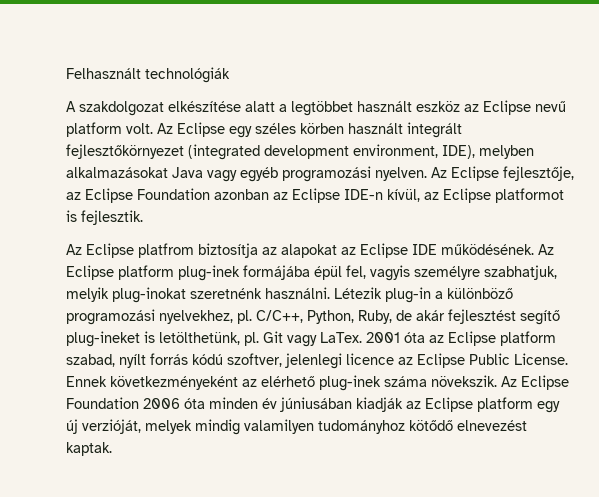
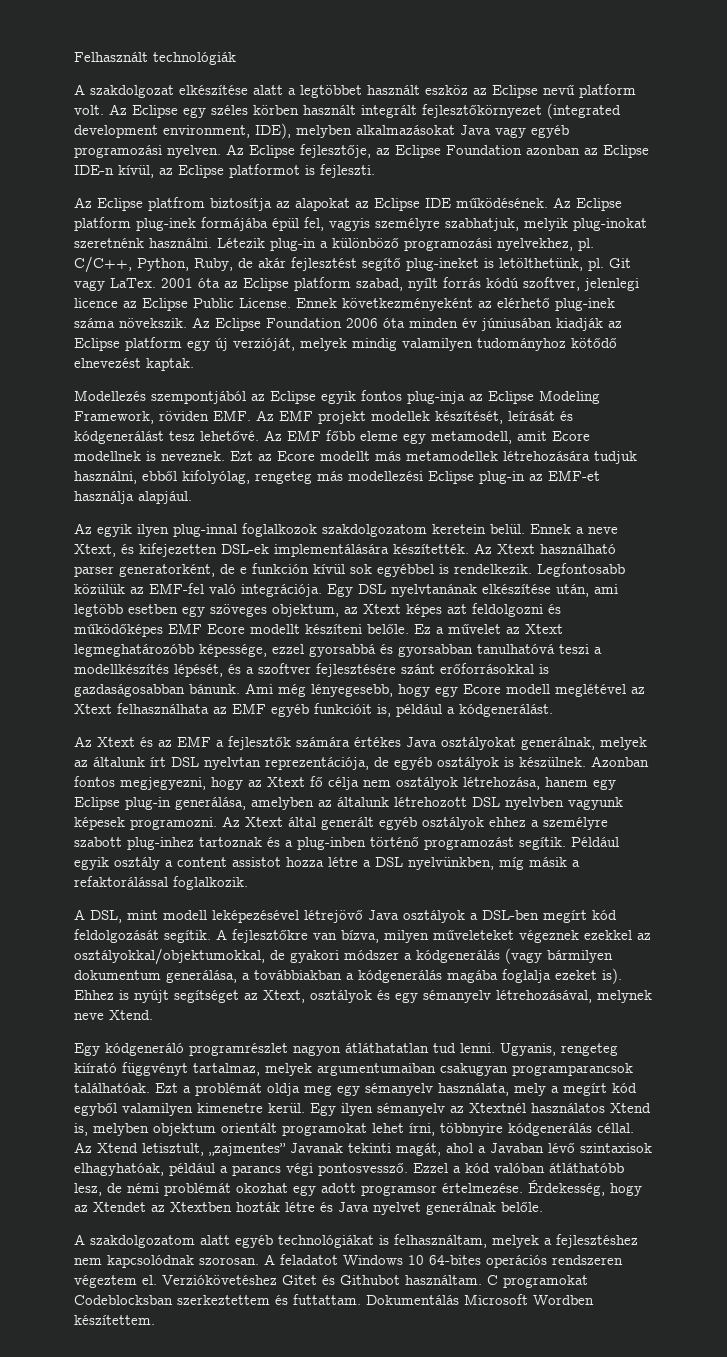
- Az Eclipse fejlesztője, az Eclipse Foundation azonban az Eclipse IDE-n kívül, az Eclipse platformot is fejlesztik.
+ Az Eclipse fejlesztője, az Eclipse Foundation azonban az Eclipse IDE-n kívül, az Eclipse platformot is fejleszti.
+ Modellezés szempontjából az Eclipse egyik fontos plug-inja az Eclipse Modeling Framework, röviden EMF. Az EMF projekt modellek készítését, leírását és kódgenerálást tesz lehetővé. Az EMF főbb eleme egy metamodell, amit Ecore modellnek is neveznek. Ezt az Ecore modellt más metamodellek létrehozására tudjuk használni, ebből kifolyólag, rengeteg más modellezési Eclipse plug-in az EMF-et használja alapjául.
+ Az egyik ilyen plug-innal foglalkozok szakdolgozatom keretein belül. Ennek a neve Xtext, és kifejezetten DSL-ek implementálására készítették. Az Xtext használható parser generatorként, de e funkción kívül sok egyébbel is rendelkezik. Legfontosabb közülük az EMF-fel való integrációja. Egy DSL nyelvtanának elkészítése után, ami legtöbb esetben egy szöveges objektum, az Xtext képes azt feldolgozni és működőképes EMF Ecore modellt készíteni belőle. Ez a művelet az Xtext legmeghatározóbb képessége, ezzel gyorsabbá és gyorsabban tanulhatóvá teszi a modellkészítés lépését, és a szoftver fejlesztésére szánt erőforrásokkal is gazdaságosabban bánunk. Ami még lényegesebb, hogy egy Ecore modell meglétével az Xtext felhasználhata az EMF egyéb funkcióit is, például a kódgenerálást.
+ Az Xtext és az EMF a fejlesztők számára értékes Java osztályokat generálnak, melyek az általunk írt DSL nyelvtan reprezentációja, de egyéb osztályok is készülnek. Azonban fontos megjegyezni, hogy az Xtext fő célja nem osztályok létrehozása, hanem egy Eclipse plug-in generálása, amelyben az általunk létrehozott DSL nyelvben vagyunk képesek programozni. Az Xtext által generált egyéb osztályok ehhez a személyre szabott plug-inhez tartoznak és a plug-inben történő programozást segítik. Például egyik osztály a content assistot hozza létre a DSL nyelvünkben, míg másik a refaktorálással foglalkozik.
+ A DSL, mint modell leképezésével létrejövő Java osztályok a DSL-ben megírt kód feldolgozását segítik. A fejlesztőkre van bízva, milyen műveleteket végeznek ezekkel az osztályokkal/objektumokkal, de gyakori módszer a kódgenerálás (vagy bármilyen dokumentum generálása, a továbbiakban a kódgenerálás magába foglalja ezeket is). Ehhez is nyújt segítséget az Xtext, osztályok és egy sémanyelv létrehozásával, melynek neve Xtend.
+ Egy kódgeneráló programrészlet nagyon átláthatatlan tud lenni. Ugyanis, rengeteg kiírató függvényt tartalmaz, melyek argumentumaiban csakugyan programparancsok találhatóak. Ezt a problémát oldja meg egy sémanyelv használata, mely a megírt kód egyből valamilyen kimenetre kerül. Egy ilyen sémanyelv az Xtextnél használatos Xtend is, melyben objektum orientált programokat lehet írni, többnyire kódgenerálás céllal. Az Xtend letisztult, „zajmentes” Javanak tekinti magát, ahol a Javaban lévő szintaxisok elhagyhatóak, például a parancs végi pontosvessző. Ezzel a kód valóban átláthatóbb lesz, de némi problémát okozhat egy adott programsor értelmezése. Érdekesség, hogy az Xtendet az Xtextben hozták létre és Java nyelvet generálnak belőle.
+ A szakdolgozatom alatt egyéb technológiákat is felhasználtam, melyek a fejlesztéshez nem kapcsolódnak szorosan. A feladatot Windows 10 64-bites operációs rendszeren végeztem el. Verziókövetéshez Gitet és Githubot használtam. C programokat Codeblocksban szerkeztettem és futtattam. Dokumentálás Microsoft Wordben készítettem.

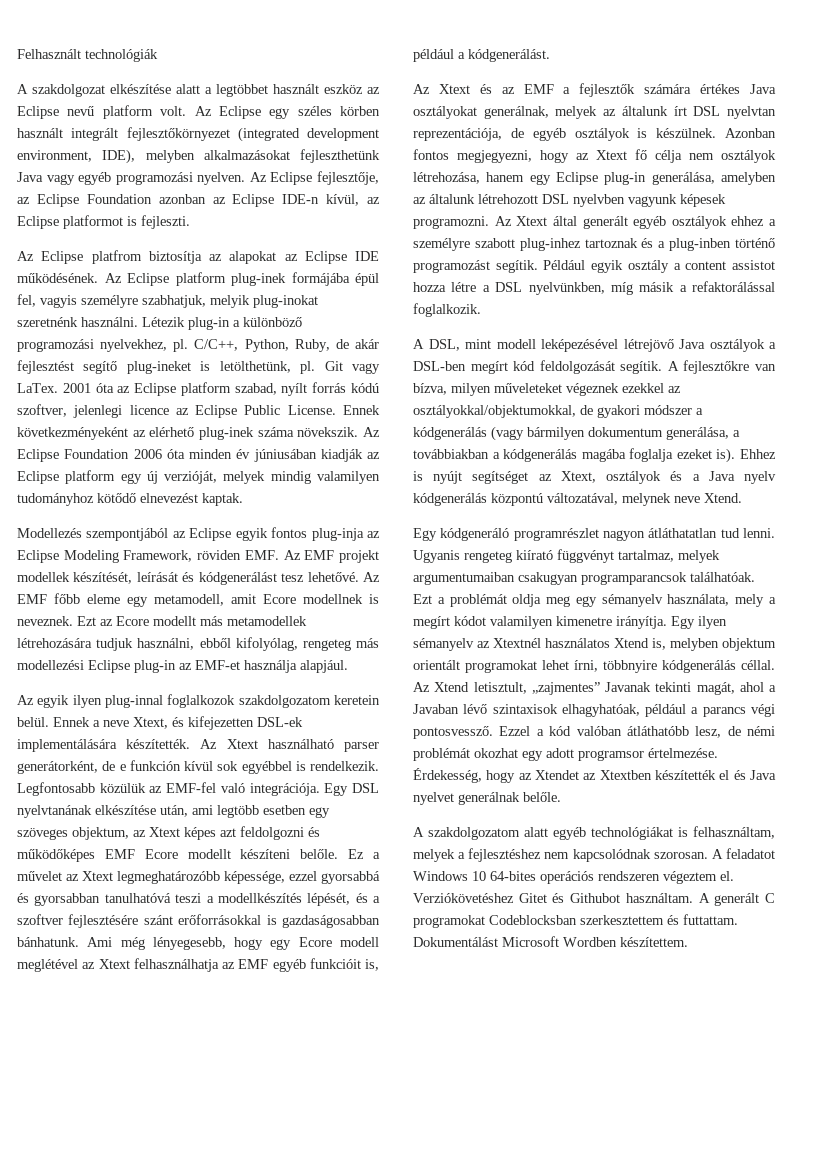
- Az Eclipse egy széles körben használt integrált fejlesztőkörnyezet (integrated development environment, IDE), melyben alkalmazásokat Java vagy egyéb programozási nyelven.
+ Az Eclipse egy széles körben használt integrált fejlesztőkörnyezet (integrated development environment, IDE), melyben alkalmazásokat fejleszthetünk Java vagy egyéb programozási nyelven.
- Az Xtext használható parser generatorként, de e funkción kívül sok egyébbel is rendelkezik.
+ Az Xtext használható parser generátorként, de e funkción kívül sok egyébbel is rendelkezik.
- Ez a művelet az Xtext legmeghatározóbb képessége, ezzel gyorsabbá és gyorsabban tanulhatóvá teszi a modellkészítés lépését, és a szoftver fejlesztésére szánt erőforrásokkal is gazdaságosabban bánunk.
+ Ez a művelet az Xtext legmeghatározóbb képessége, ezzel gyorsabbá és gyorsabban tanulhatóvá teszi a modellkészítés lépését, és a szoftver fejlesztésére szánt erőforrásokkal is gazdaságosabban bánhatunk.
- Ami még lényegesebb, hogy egy Ecore modell meglétével az Xtext felhasználhata az EMF egyéb funkcióit is, például a kódgenerálást.
+ Ami még lényegesebb, hogy egy Ecore modell meglétével az Xtext felhasználhatja az EMF egyéb funkcióit is, például a kódgenerálást.
- Ehhez is nyújt segítséget az Xtext, osztályok és egy sémanyelv létrehozásával, melynek neve Xtend.
+ Ehhez is nyújt segítséget az Xtext, osztályok és a Java nyelv kódgenerálás központú változatával, melynek neve Xtend.
- Ugyanis, rengeteg kiírató függvényt tartalmaz, melyek argumentumaiban csakugyan programparancsok találhatóak.
+ Ugyanis rengeteg kiírató függvényt tartalmaz, melyek argumentumaiban csakugyan programparancsok találhatóak.
- Ezt a problémát oldja meg egy sémanyelv használata, mely a megírt kód egyből valamilyen kimenetre kerül.
+ Ezt a problémát oldja meg egy sémanyelv használata, mely a megírt kódot valamilyen kimenetre irányítja.
- Érdekesség, hogy az Xtendet az Xtextben hozták létre és Java nyelvet generálnak belőle.
+ Érdekesség, hogy az Xtendet az Xtextben készítették el és Java nyelvet generálnak belőle.
- C programokat Codeblocksban szerkeztettem és futtattam.
+ A generált C programokat Codeblocksban szerkesztettem és futtattam.
- Dokumentálás Microsoft Wordben készítettem.
+ Dokumentálást Microsoft Wordben készítettem.

